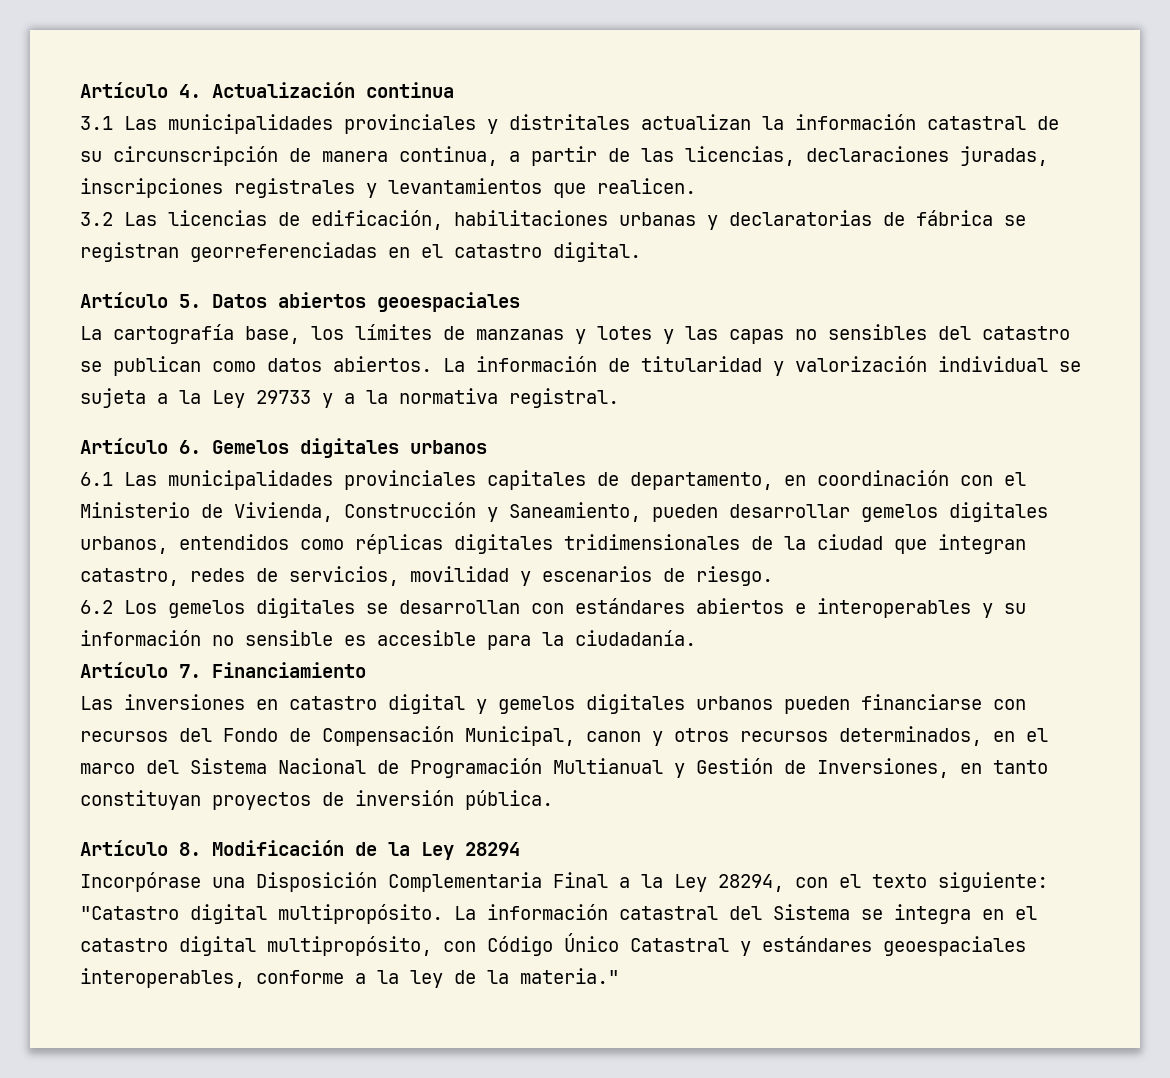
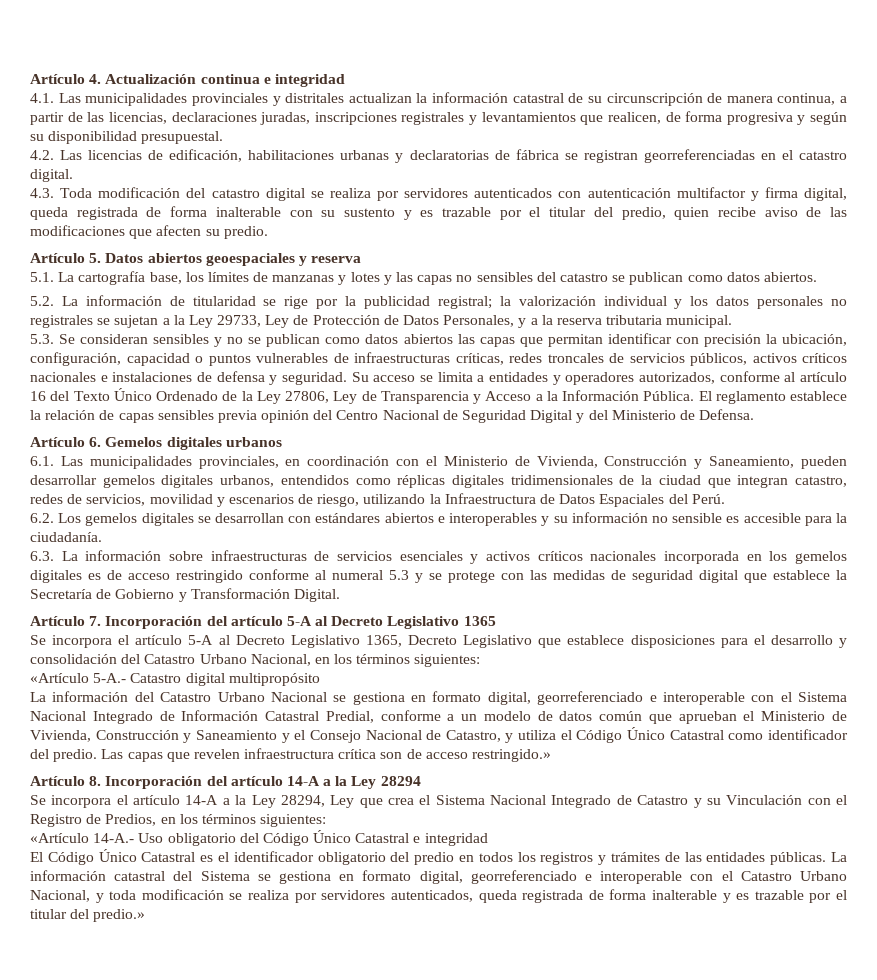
- Artículo 4. Actualización continua
- 3.1 Las municipalidades provinciales y distritales actualizan la información catastral de su circunscripción de manera continua, a partir de las licencias, declaraciones juradas, inscripciones registrales y levantamientos que realicen.
- 3.2 Las licencias de edificación, habilitaciones urbanas y declaratorias de fábrica se registran georreferenciadas en el catastro digital.
+ Artículo 4. Actualización continua e integridad
+ 4.1. Las municipalidades provinciales y distritales actualizan la información catastral de su circunscripción de manera continua, a partir de las licencias, declaraciones juradas, inscripciones registrales y levantamientos que realicen, de forma progresiva y según su disponibilidad presupuestal.
+ 4.2. Las licencias de edificación, habilitaciones urbanas y declaratorias de fábrica se registran georreferenciadas en el catastro digital.
+ 4.3. Toda modificación del catastro digital se realiza por servidores autenticados con autenticación multifactor y firma digital, queda registrada de forma inalterable con su sustento y es trazable por el titular del predio, quien recibe aviso de las modificaciones que afecten su predio.
- Artículo 5. Datos abiertos geoespaciales
- La cartografía base, los límites de manzanas y lotes y las capas no sensibles del catastro se publican como datos abiertos. La información de titularidad y valorización individual se sujeta a la Ley 29733 y a la normativa registral.
+ Artículo 5. Datos abiertos geoespaciales y reserva
+ 5.1. La cartografía base, los límites de manzanas y lotes y las capas no sensibles del catastro se publican como datos abiertos.
+ 5.2. La información de titularidad se rige por la publicidad registral; la valorización individual y los datos personales no registrales se sujetan a la Ley 29733, Ley de Protección de Datos Personales, y a la reserva tributaria municipal.
+ 5.3. Se consideran sensibles y no se publican como datos abiertos las capas que permitan identificar con precisión la ubicación, configuración, capacidad o puntos vulnerables de infraestructuras críticas, redes troncales de servicios públicos, activos críticos nacionales e instalaciones de defensa y seguridad. Su acceso se limita a entidades y operadores autorizados, conforme al artículo 16 del Texto Único Ordenado de la Ley 27806, Ley de Transparencia y Acceso a la Información Pública. El reglamento establece la relación de capas sensibles previa opinión del Centro Nacional de Seguridad Digital y del Ministerio de Defensa.
- 6.1 Las municipalidades provinciales capitales de departamento, en coordinación con el Ministerio de Vivienda, Construcción y Saneamiento, pueden desarrollar gemelos digitales urbanos, entendidos como réplicas digitales tridimensionales de la ciudad que integran catastro, redes de servicios, movilidad y escenarios de riesgo.
- 6.2 Los gemelos digitales se desarrollan con estándares abiertos e interoperables y su información no sensible es accesible para la ciudadanía.
+ 6.1. Las municipalidades provinciales, en coordinación con el Ministerio de Vivienda, Construcción y Saneamiento, pueden desarrollar gemelos digitales urbanos, entendidos como réplicas digitales tridimensionales de la ciudad que integran catastro, redes de servicios, movilidad y escenarios de riesgo, utilizando la Infraestructura de Datos Espaciales del Perú.
+ 6.2. Los gemelos digitales se desarrollan con estándares abiertos e interoperables y su información no sensible es accesible para la ciudadanía.
- Artículo 7. Financiamiento
- Las inversiones en catastro digital y gemelos digitales urbanos pueden financiarse con recursos del Fondo de Compensación Municipal, canon y otros recursos determinados, en el marco del Sistema Nacional de Programación Multianual y Gestión de Inversiones, en tanto constituyan proyectos de inversión pública.
- Artículo 8. Modificación de la Ley 28294
- Incorpórase una Disposición Complementaria Final a la Ley 28294, con el texto siguiente: "Catastro digital multipropósito.
+ 6.3. La información sobre infraestructuras de servicios esenciales y activos críticos nacionales incorporada en los gemelos digitales es de acceso restringido conforme al numeral 5.3 y se protege con las medidas de seguridad digital que establece la Secretaría de Gobierno y Transformación Digital.
+ Artículo 7. Incorporación del artículo 5-A al Decreto Legislativo 1365
+ Se incorpora el artículo 5-A al Decreto Legislativo 1365, Decreto Legislativo que establece disposiciones para el desarrollo y consolidación del Catastro Urbano Nacional, en los términos siguientes:
+ «Artículo 5-A.- Catastro digital multipropósito
+ La información del Catastro Urbano Nacional se gestiona en formato digital, georreferenciado e interoperable con el Sistema Nacional Integrado de Información Catastral Predial, conforme a un modelo de datos común que aprueban el Ministerio de Vivienda, Construcción y Saneamiento y el Consejo Nacional de Catastro, y utiliza el Código Único Catastral como identificador del predio. Las capas que revelen infraestructura crítica son de acceso restringido.»
+ Artículo 8. Incorporación del artículo 14-A a la Ley 28294
+ Se incorpora el artículo 14-A a la Ley 28294, Ley que crea el Sistema Nacional Integrado de Catastro y su Vinculación con el Registro de Predios, en los términos siguientes:
+ «Artículo 14-A.- Uso obligatorio del Código Único Catastral e integridad
+ El Código Único Catastral es el identificador obligatorio del predio en todos los registros y trámites de las entidades públicas.
- La información catastral del Sistema se integra en el catastro digital multipropósito, con Código Único Catastral y estándares geoespaciales interoperables, conforme a la ley de la materia."
+ La información catastral del Sistema se gestiona en formato digital, georreferenciado e interoperable con el Catastro Urbano Nacional, y toda modificación se realiza por servidores autenticados, queda registrada de forma inalterable y es trazable por el titular del predio.»

